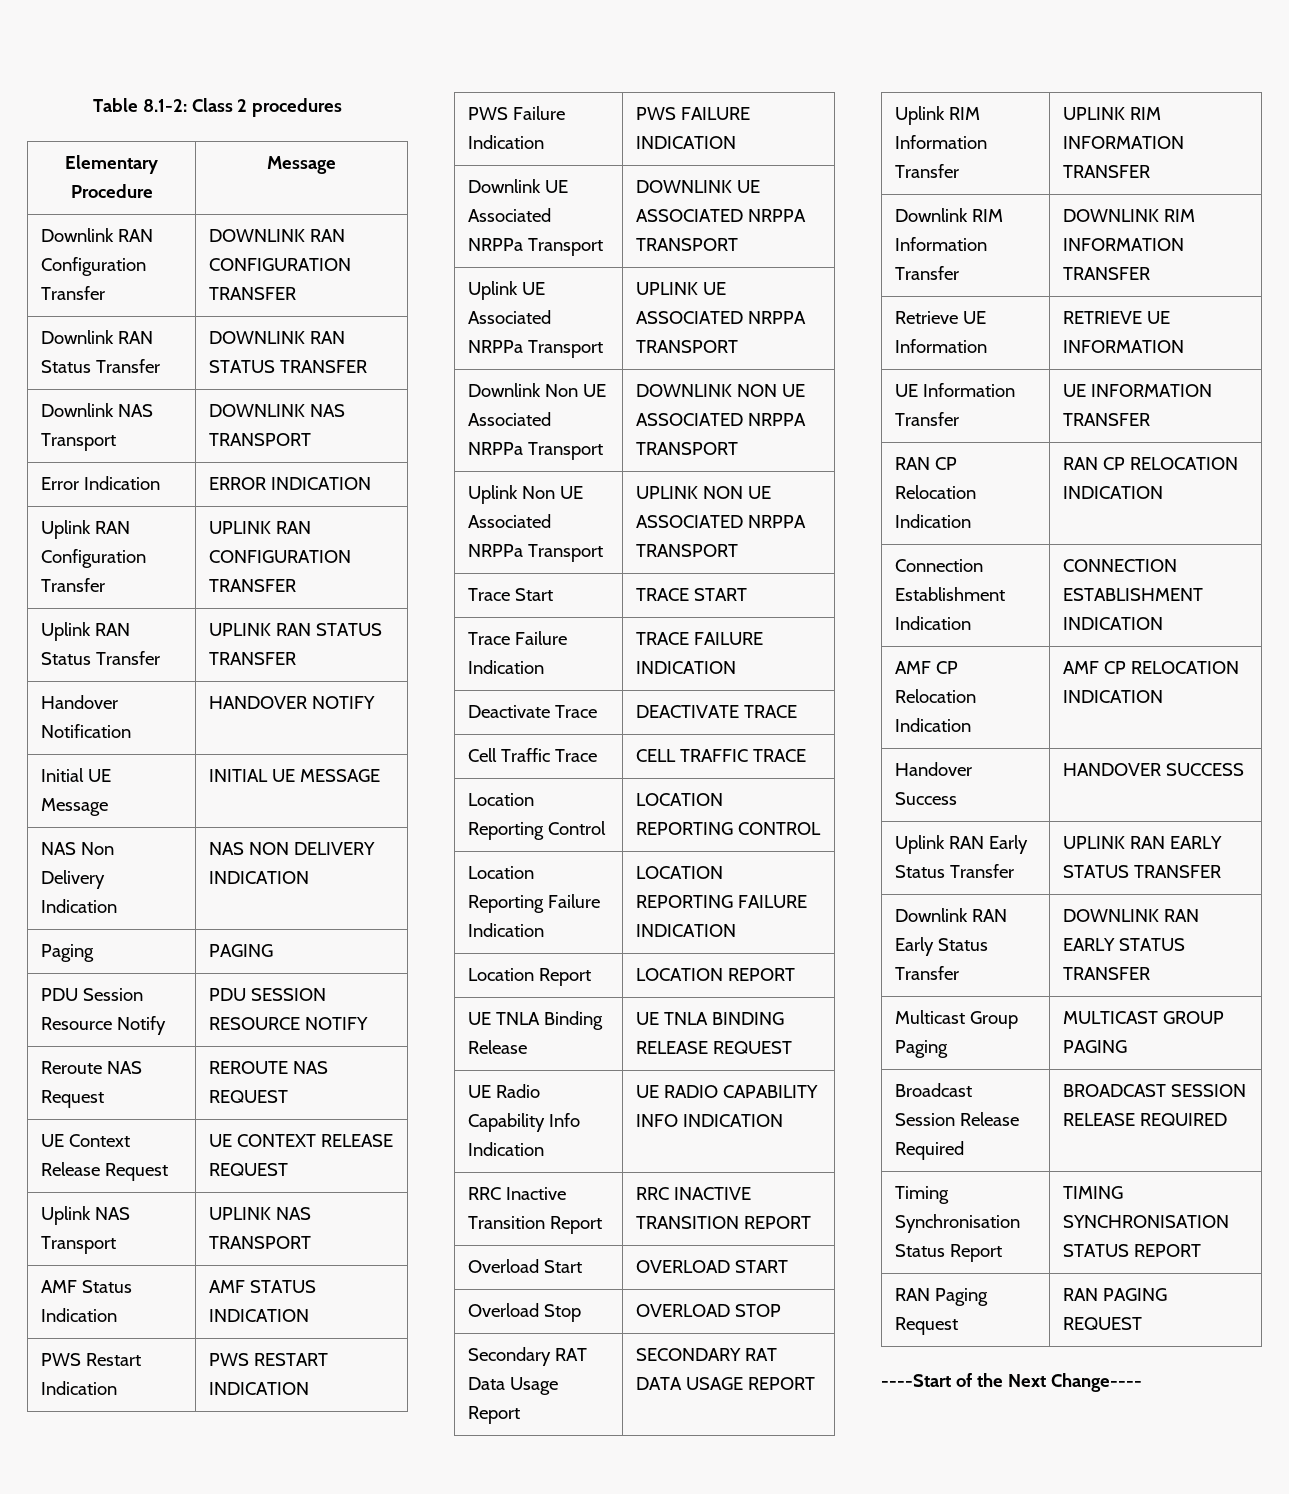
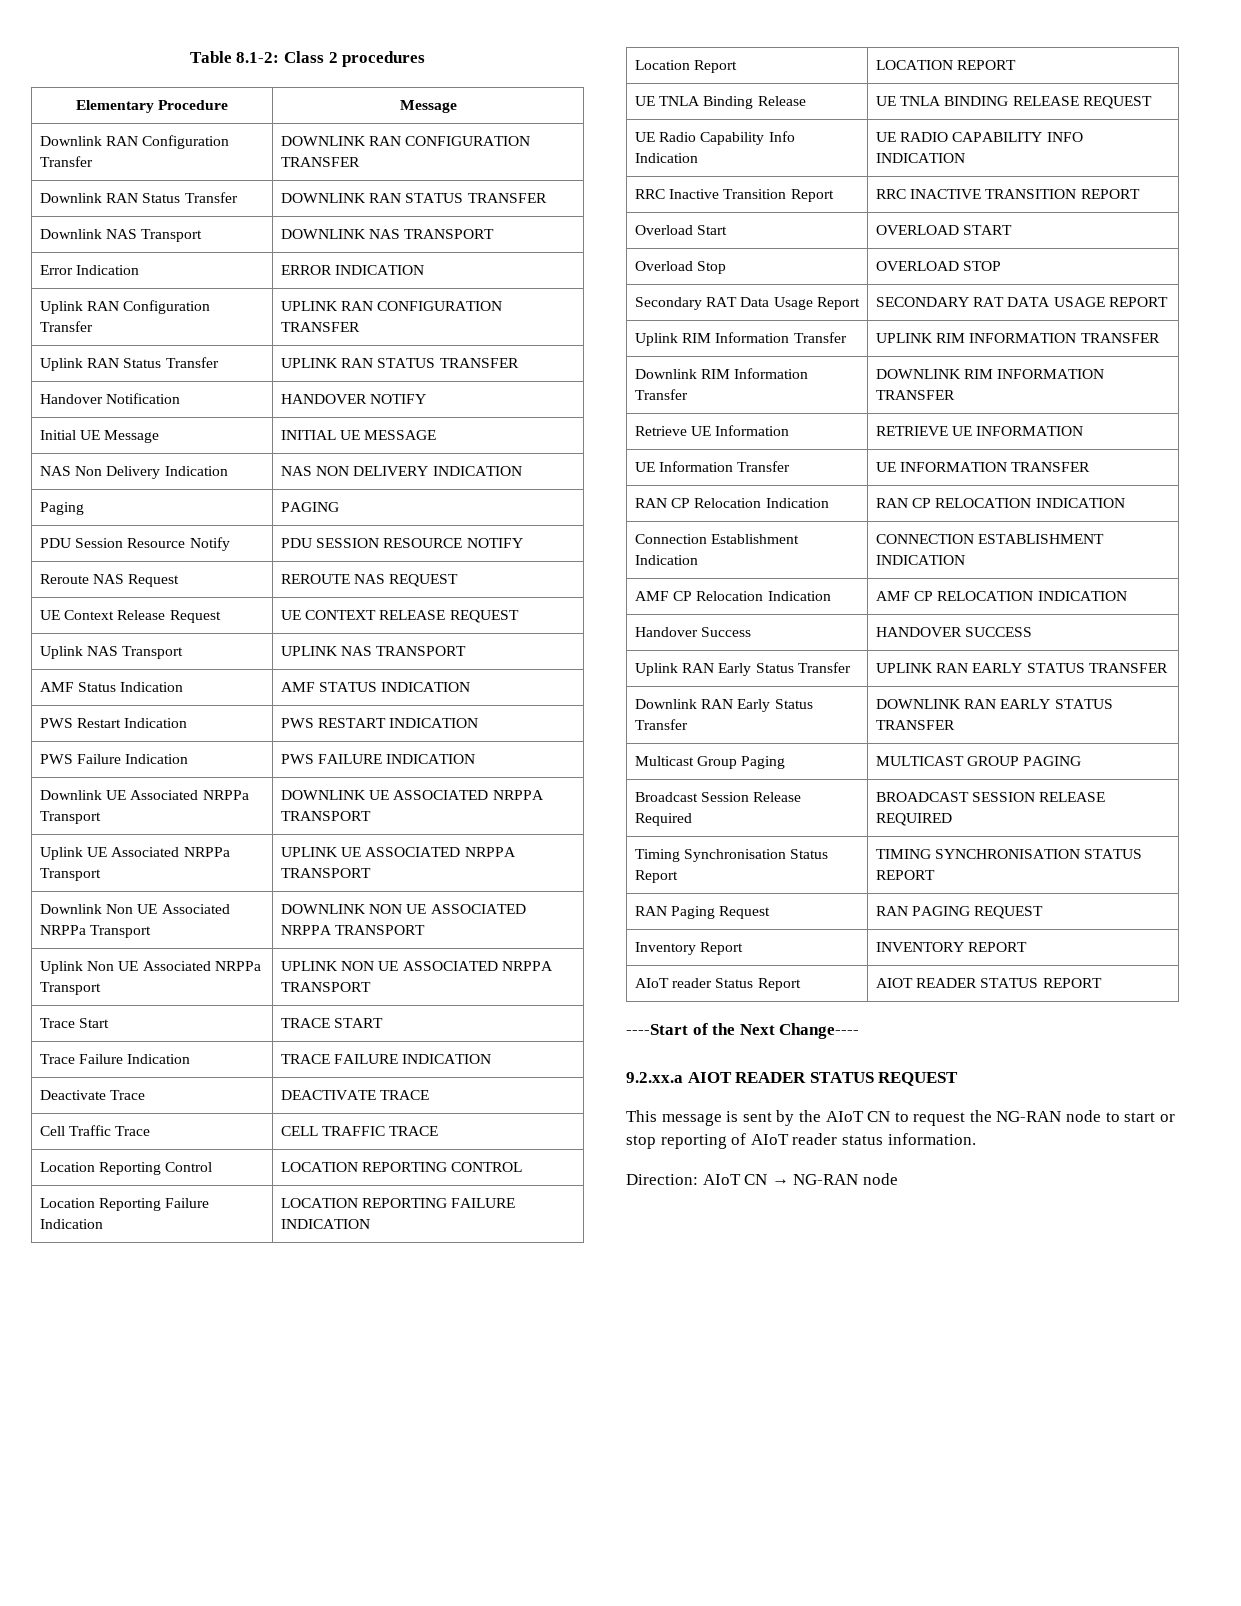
+ Inventory Report | INVENTORY REPORT
+ AIoT reader Status Report | AIOT READER STATUS REPORT
+ 9.2.xx.a AIOT READER STATUS REQUEST
+ This message is sent by the AIoT CN to request the NG-RAN node to start or stop reporting of AIoT reader status information.
+ Direction: AIoT CN → NG-RAN node

